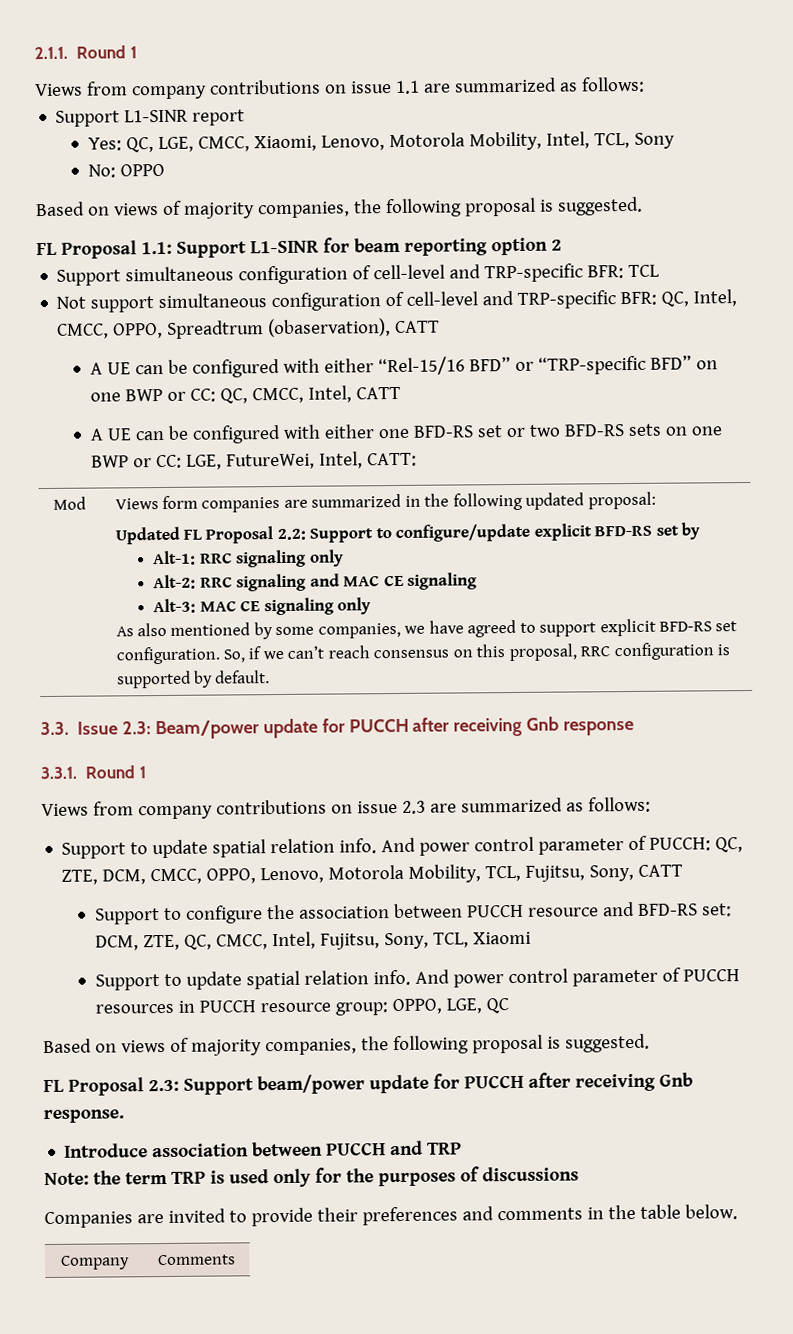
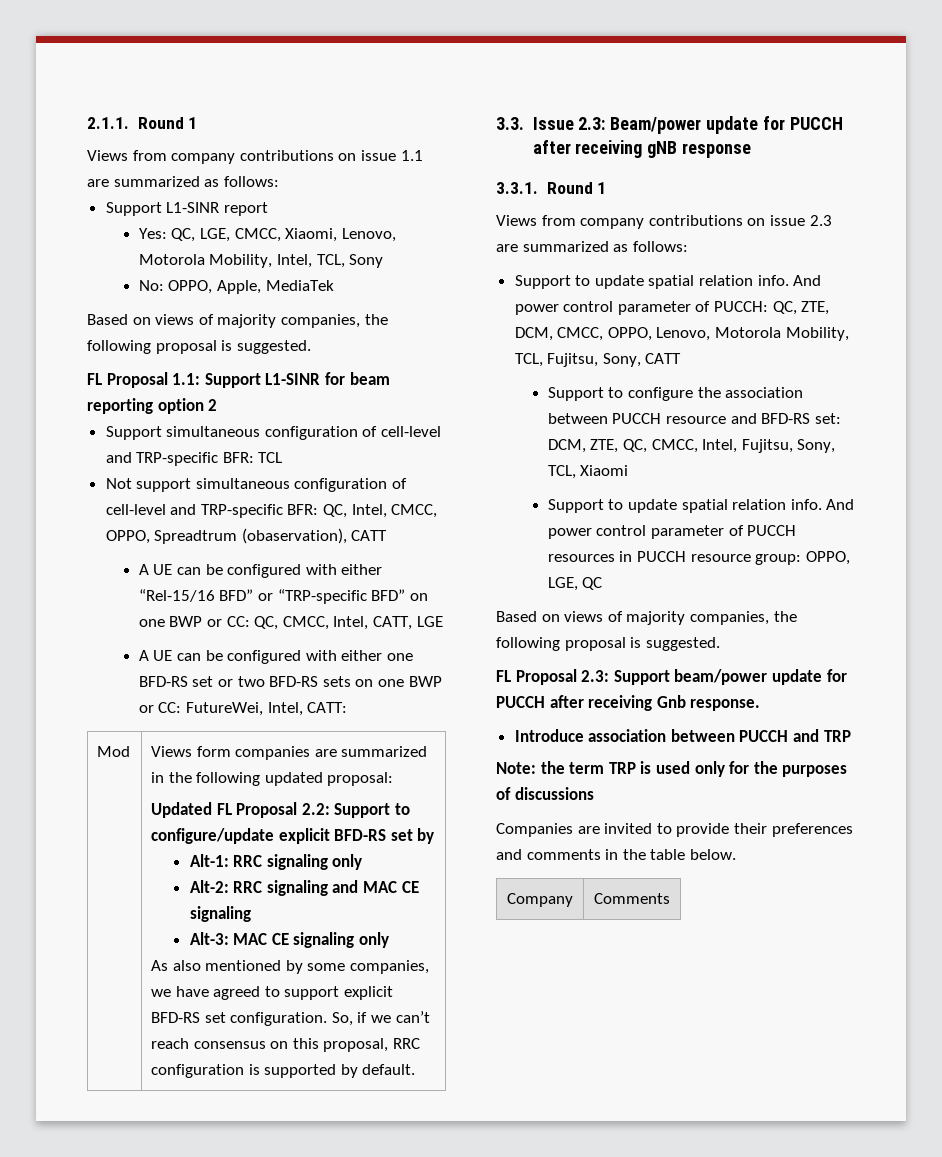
- No: OPPO
+ No: OPPO, Apple, MediaTek
- A UE can be configured with either “Rel-15/16 BFD” or “TRP-specific BFD” on one BWP or CC: QC, CMCC, Intel, CATT
+ A UE can be configured with either “Rel-15/16 BFD” or “TRP-specific BFD” on one BWP or CC: QC, CMCC, Intel, CATT, LGE
- A UE can be configured with either one BFD-RS set or two BFD-RS sets on one BWP or CC: LGE, FutureWei, Intel, CATT:
+ A UE can be configured with either one BFD-RS set or two BFD-RS sets on one BWP or CC: FutureWei, Intel, CATT:
- 3.3. Issue 2.3: Beam/power update for PUCCH after receiving Gnb response
+ 3.3. Issue 2.3: Beam/power update for PUCCH after receiving gNB response

